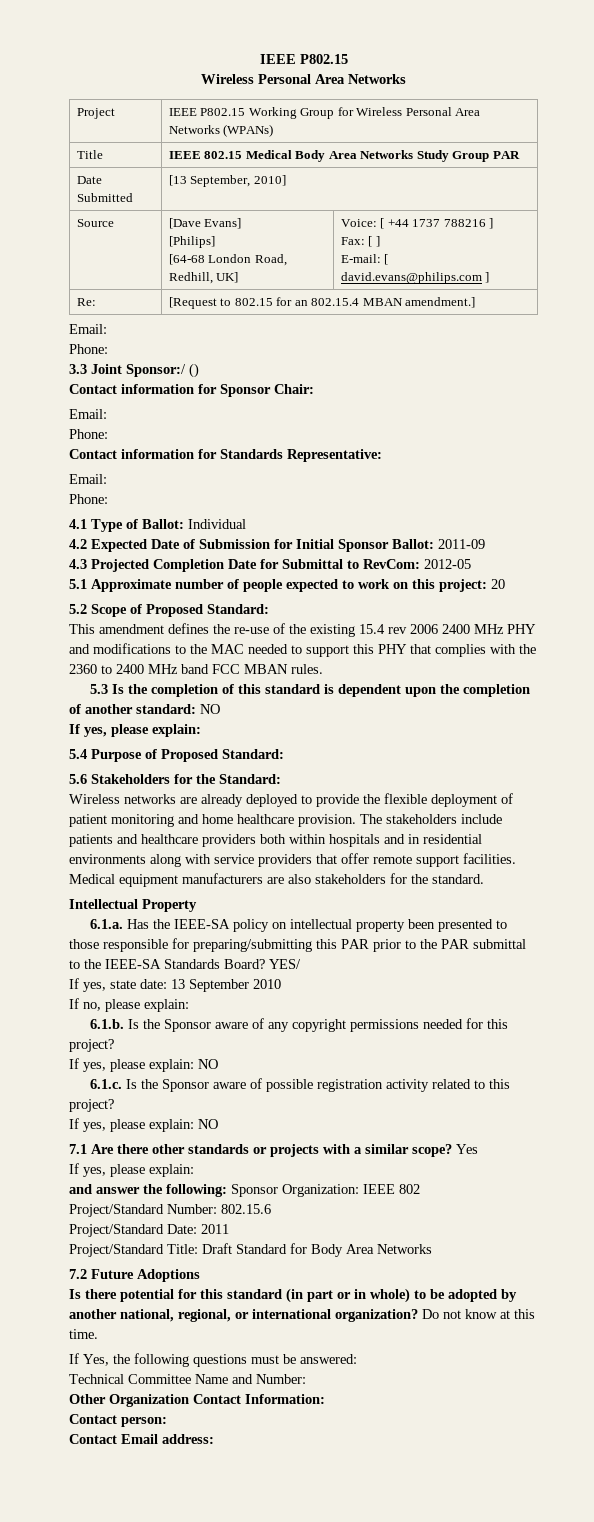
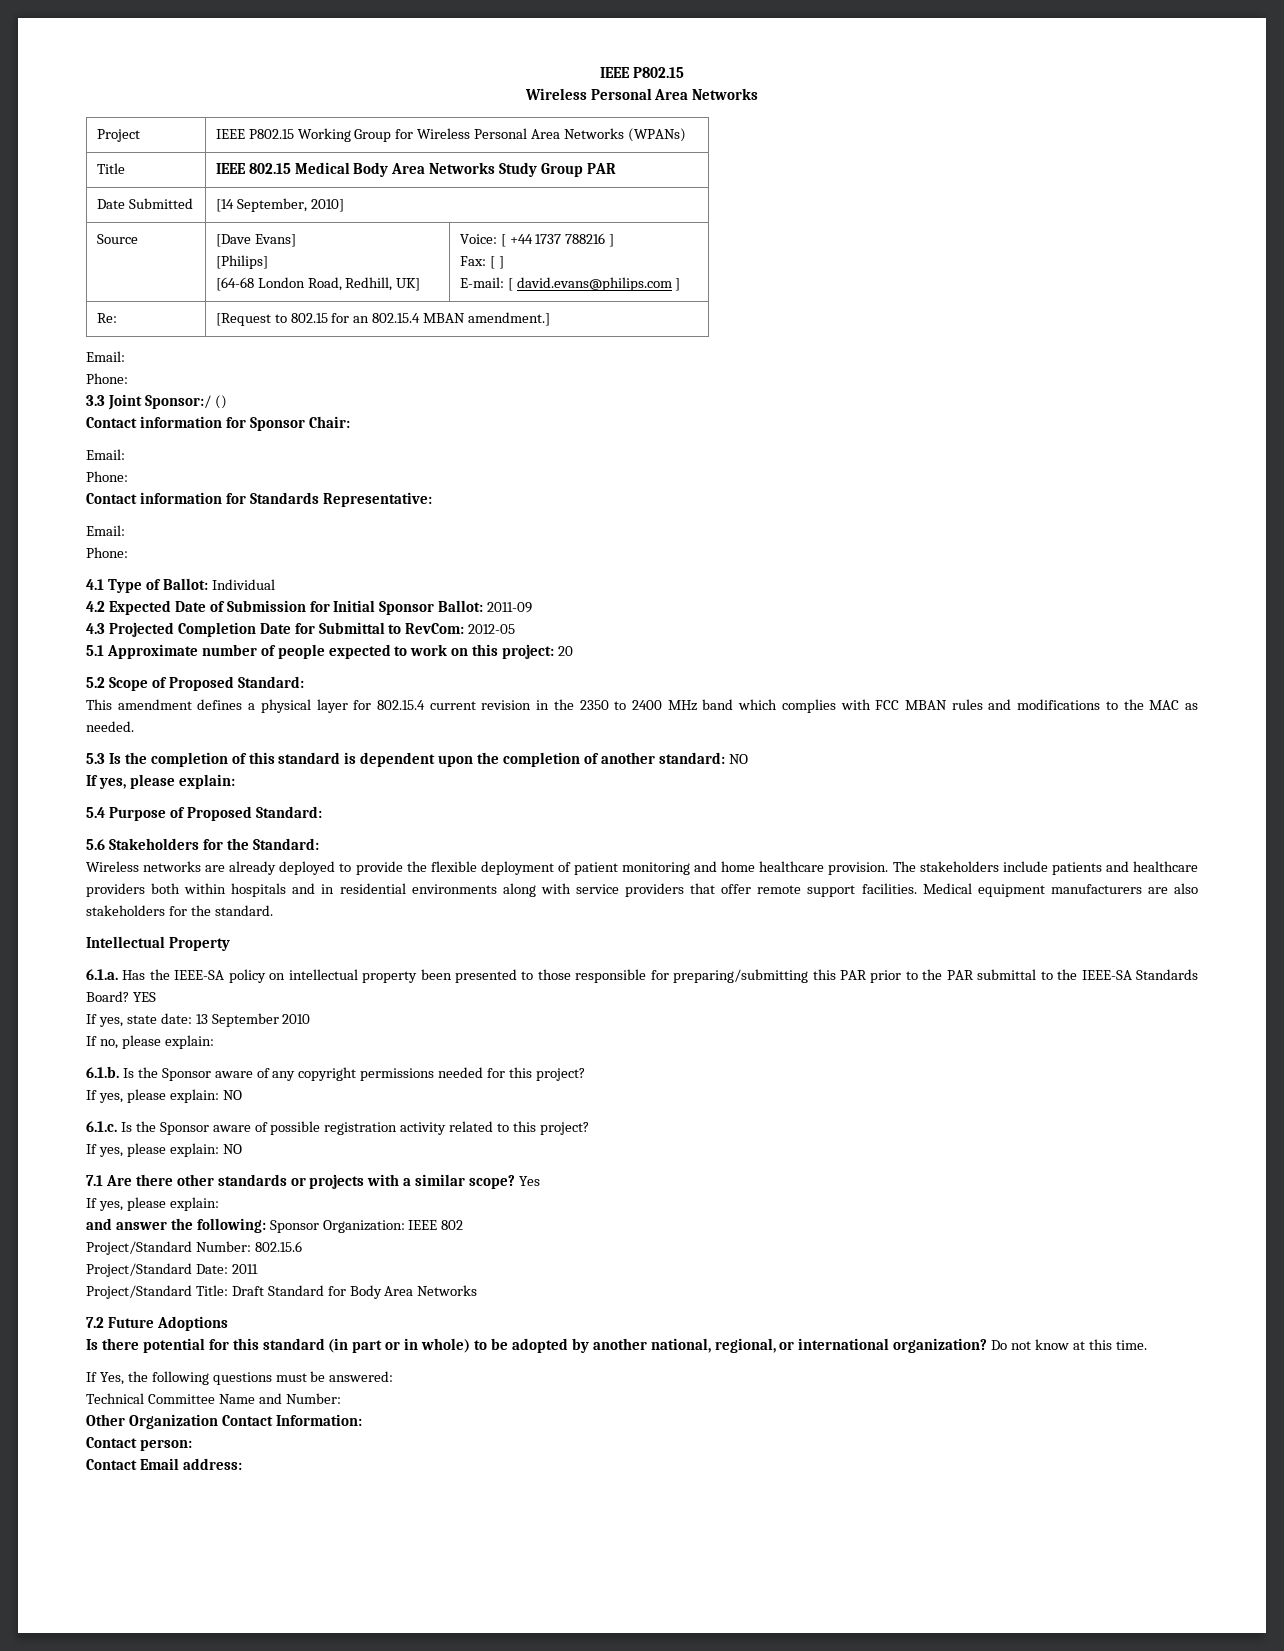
- Date Submitted | [13 September, 2010]
+ Date Submitted | [14 September, 2010]
- This amendment defines the re-use of the existing 15.4 rev 2006 2400 MHz PHY and modifications to the MAC needed to support this PHY that complies with the 2360 to 2400 MHz band FCC MBAN rules.
+ This amendment defines a physical layer for 802.15.4 current revision in the 2350 to 2400 MHz band which complies with FCC MBAN rules and modifications to the MAC as needed.
- YES/
+ YES

